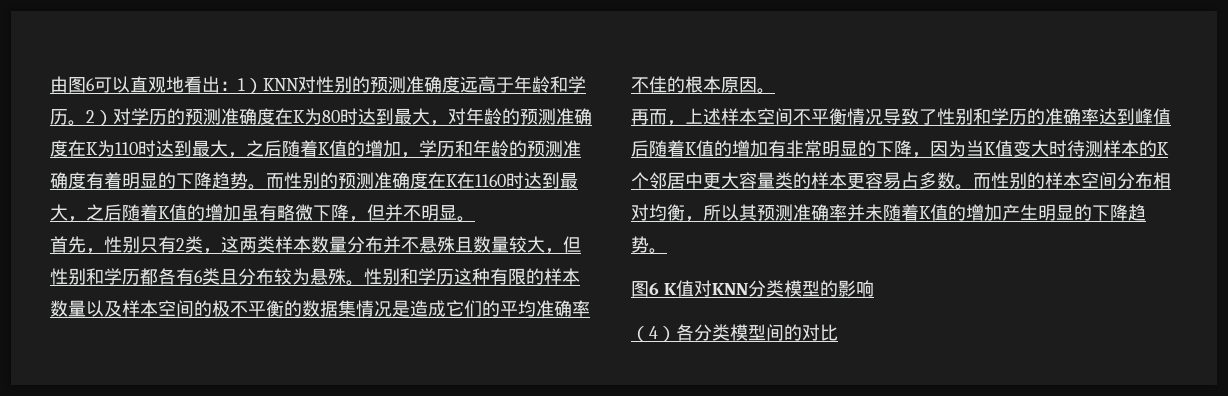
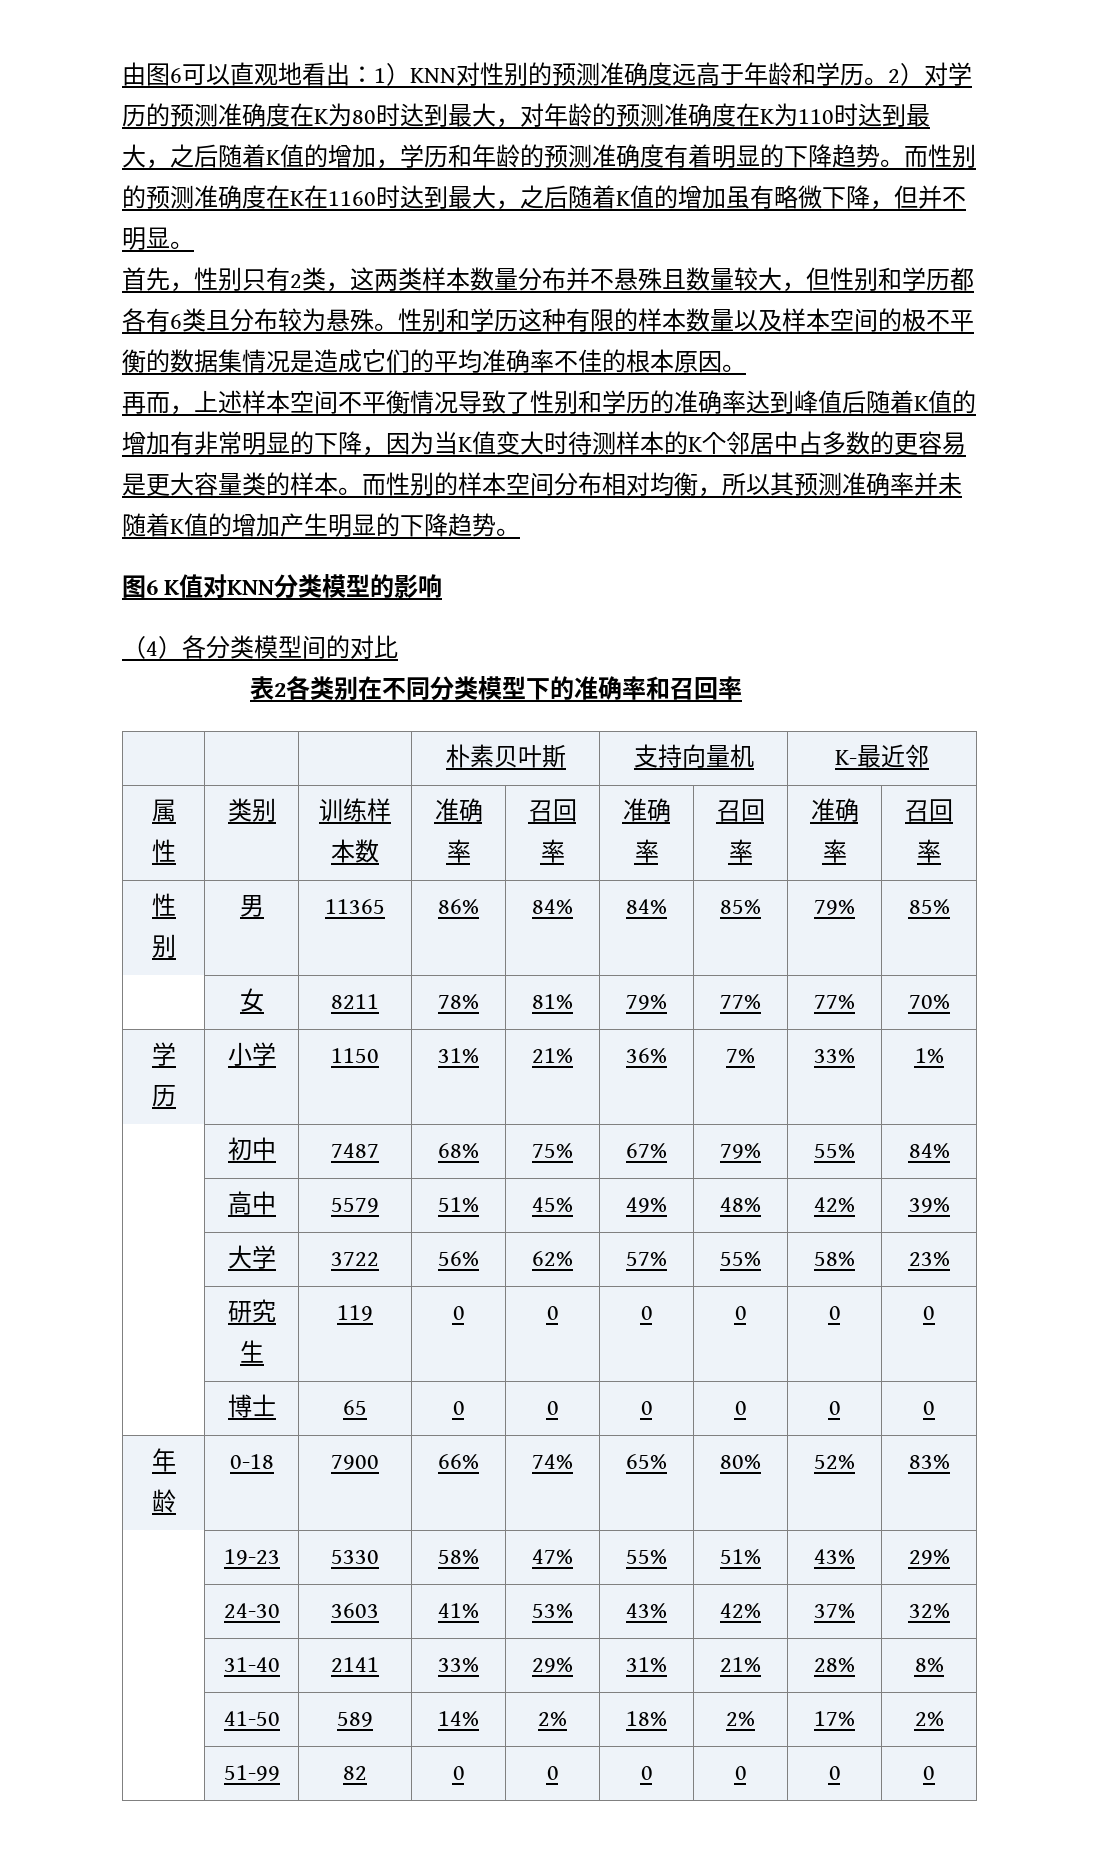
- 再而，上述样本空间不平衡情况导致了性别和学历的准确率达到峰值后随着K值的增加有非常明显的下降，因为当K值变大时待测样本的K个邻居中更大容量类的样本更容易占多数。
+ 再而，上述样本空间不平衡情况导致了性别和学历的准确率达到峰值后随着K值的增加有非常明显的下降，因为当K值变大时待测样本的K个邻居中占多数的更容易是更大容量类的样本。
+ 表2各类别在不同分类模型下的准确率和召回率
+ | | | 朴素贝叶斯 | 支持向量机 | K-最近邻
+ 属性 | 类别 | 训练样本数 | 准确率 | 召回率 | 准确率 | 召回率 | 准确率 | 召回率
+ 性别 | 男 | 11365 | 86% | 84% | 84% | 85% | 79% | 85%
+ | 女 | 8211 | 78% | 81% | 79% | 77% | 77% | 70%
+ 学历 | 小学 | 1150 | 31% | 21% | 36% | 7% | 33% | 1%
+ | 初中 | 7487 | 68% | 75% | 67% | 79% | 55% | 84%
+ | 高中 | 5579 | 51% | 45% | 49% | 48% | 42% | 39%
+ | 大学 | 3722 | 56% | 62% | 57% | 55% | 58% | 23%
+ | 研究生 | 119 | 0 | 0 | 0 | 0 | 0 | 0
+ | 博士 | 65 | 0 | 0 | 0 | 0 | 0 | 0
+ 年龄 | 0-18 | 7900 | 66% | 74% | 65% | 80% | 52% | 83%
+ | 19-23 | 5330 | 58% | 47% | 55% | 51% | 43% | 29%
+ | 24-30 | 3603 | 41% | 53% | 43% | 42% | 37% | 32%
+ | 31-40 | 2141 | 33% | 29% | 31% | 21% | 28% | 8%
+ | 41-50 | 589 | 14% | 2% | 18% | 2% | 17% | 2%
+ | 51-99 | 82 | 0 | 0 | 0 | 0 | 0 | 0

